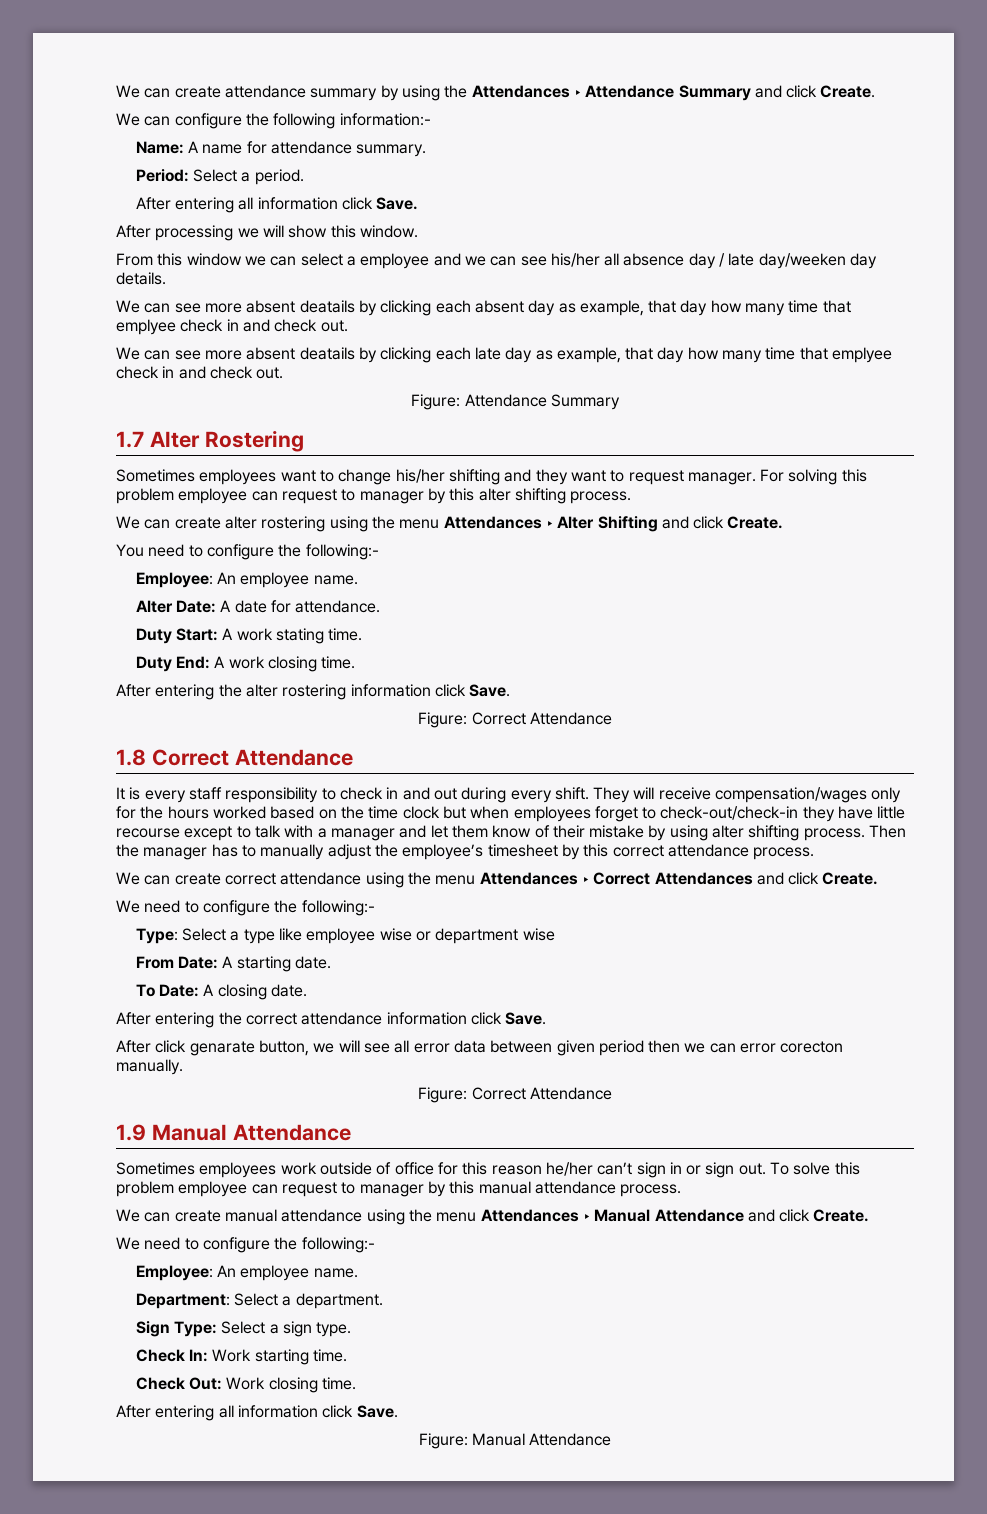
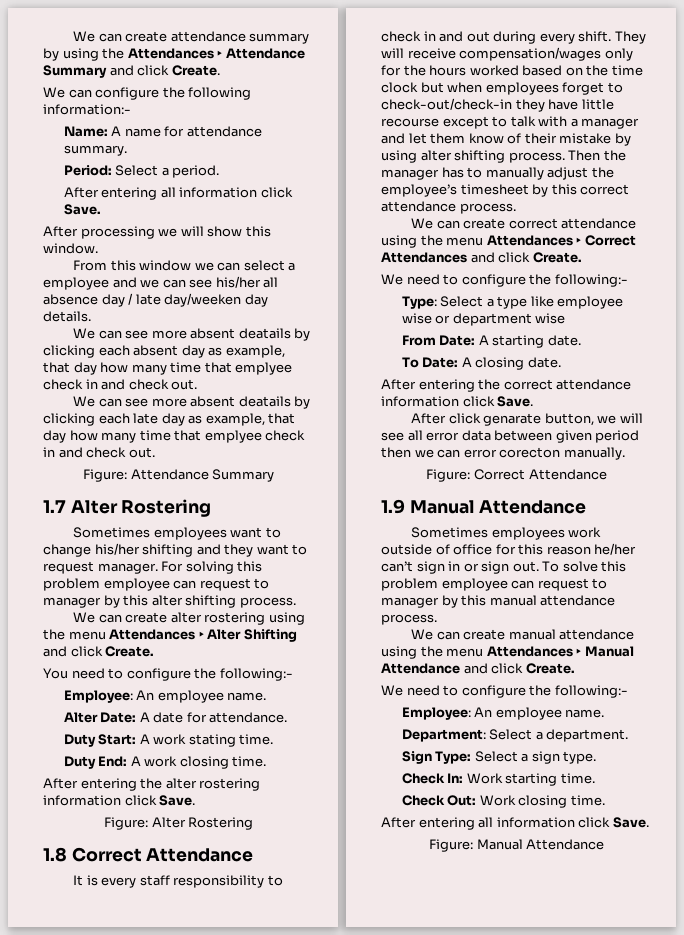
  After entering the alter rostering information click Save.
- Figure: Correct Attendance
+ Figure: Alter Rostering

